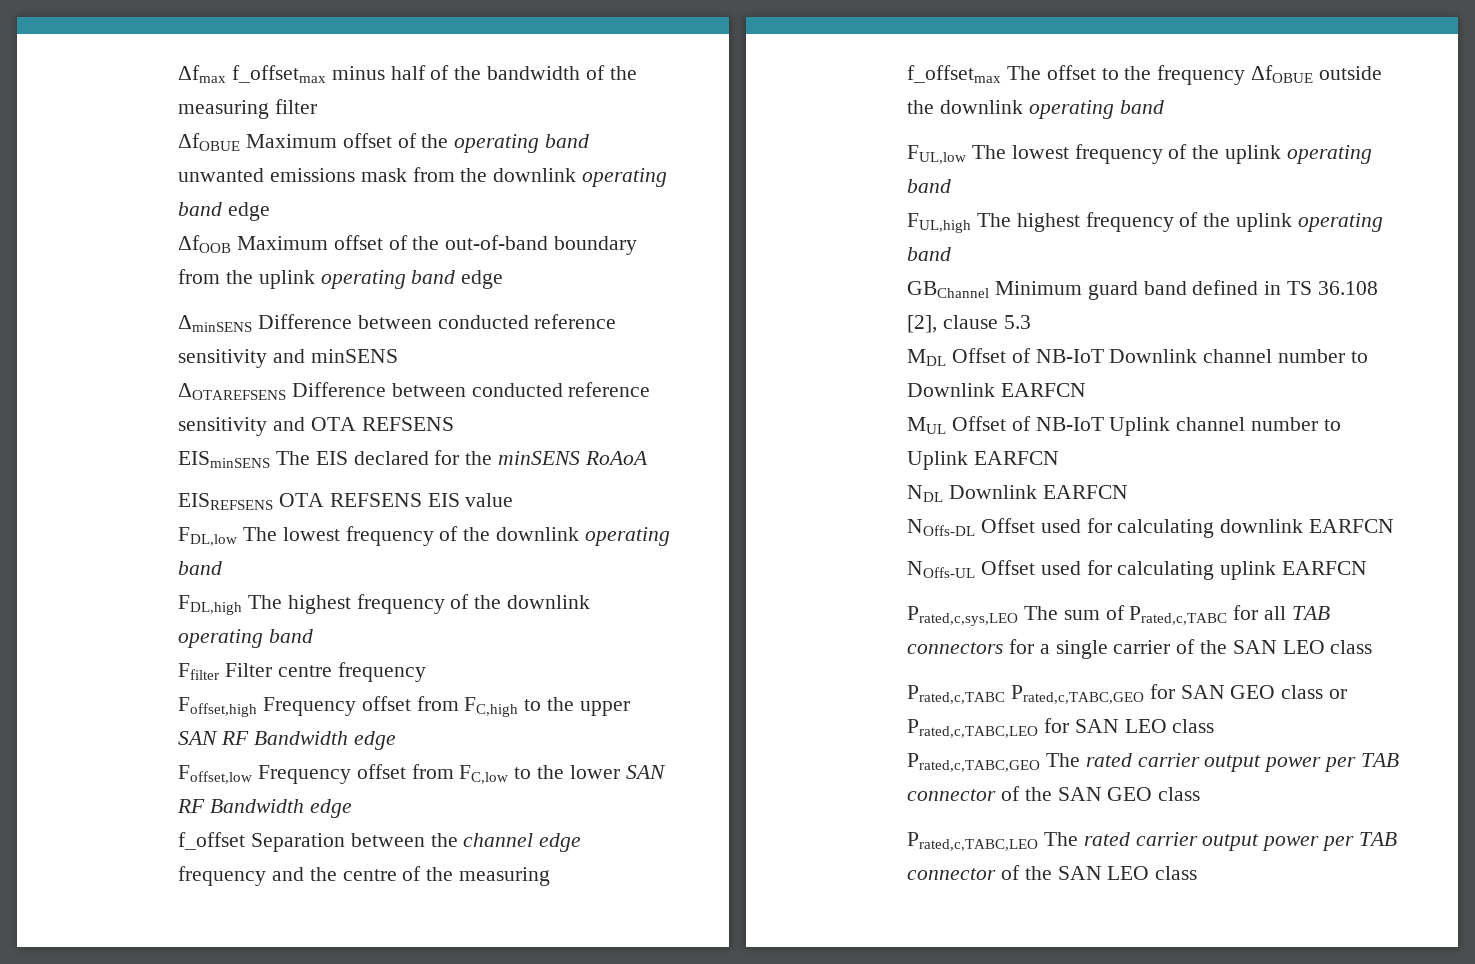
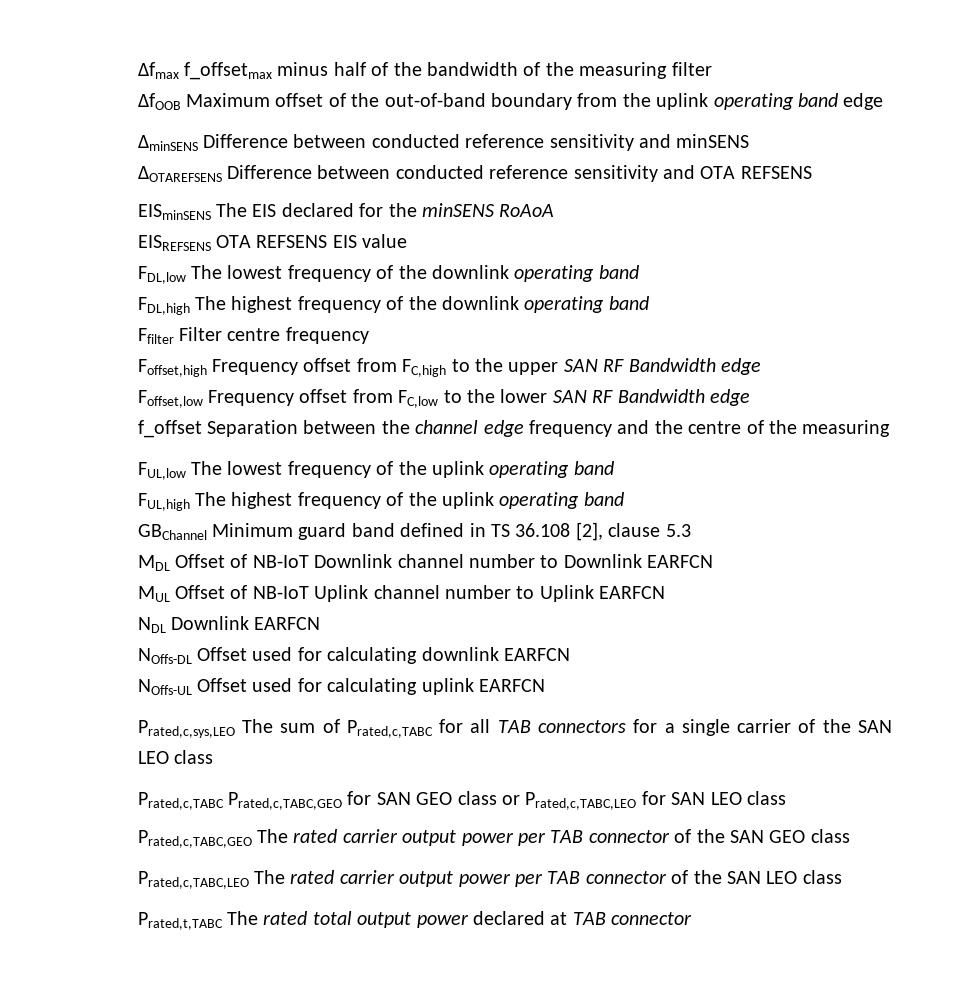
- ΔfOBUE Maximum offset of the operating band unwanted emissions mask from the downlink operating band edge
- f_offsetmax The offset to the frequency ΔfOBUE outside the downlink operating band
+ Prated,t,TABC The rated total output power declared at TAB connector

